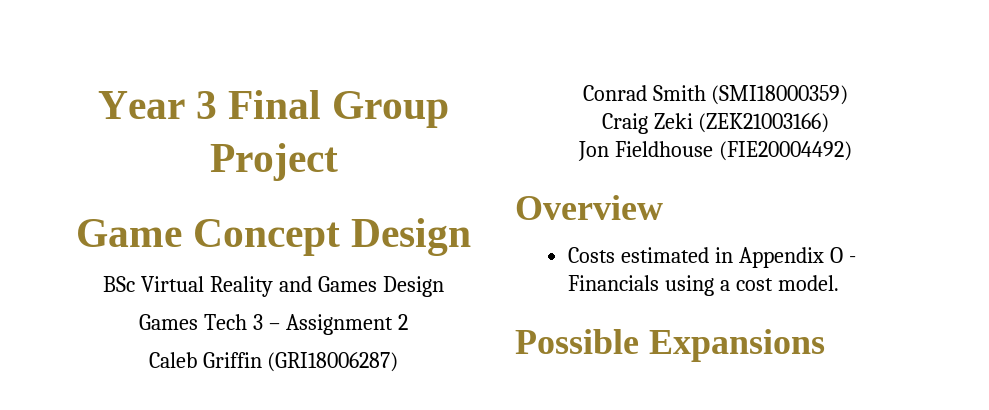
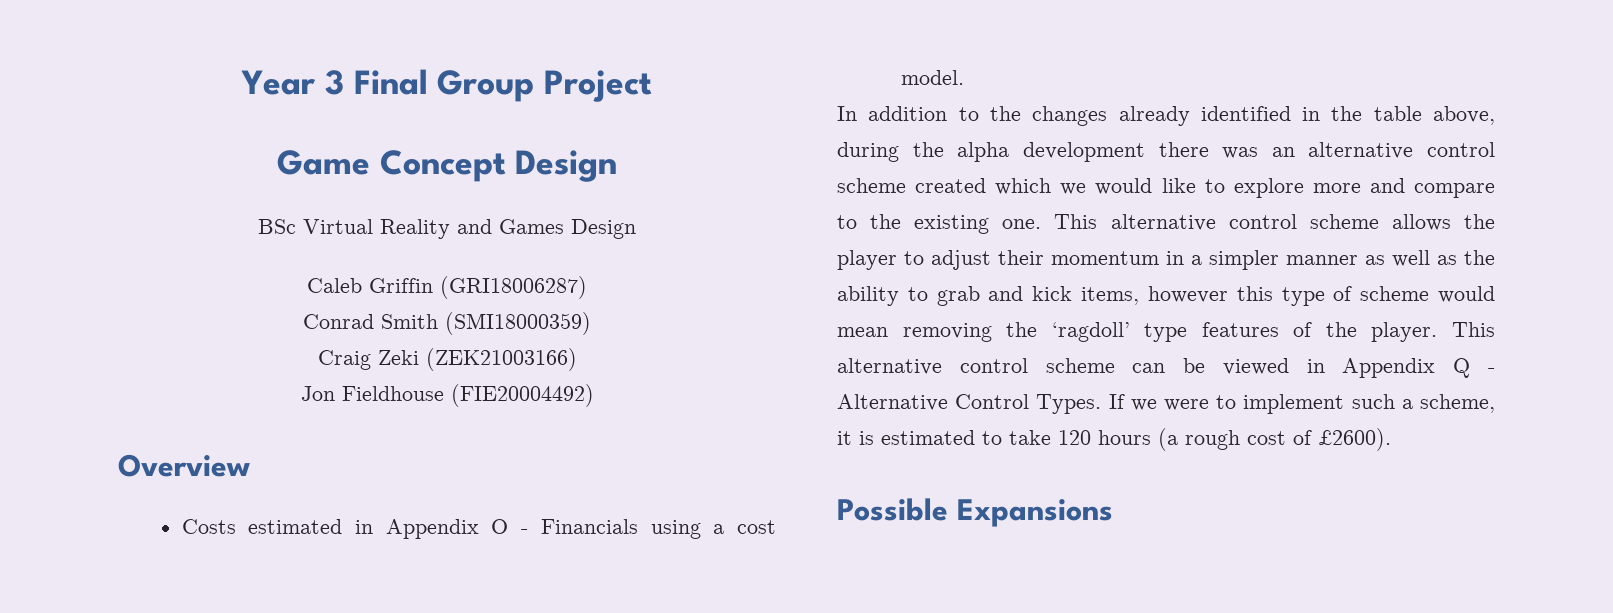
- Games Tech 3 – Assignment 2
+ In addition to the changes already identified in the table above, during the alpha development there was an alternative control scheme created which we would like to explore more and compare to the existing one. This alternative control scheme allows the player to adjust their momentum in a simpler manner as well as the ability to grab and kick items, however this type of scheme would mean removing the ‘ragdoll’ type features of the player. This alternative control scheme can be viewed in Appendix Q - Alternative Control Types. If we were to implement such a scheme, it is estimated to take 120 hours (a rough cost of £2600).

